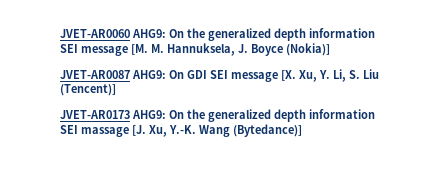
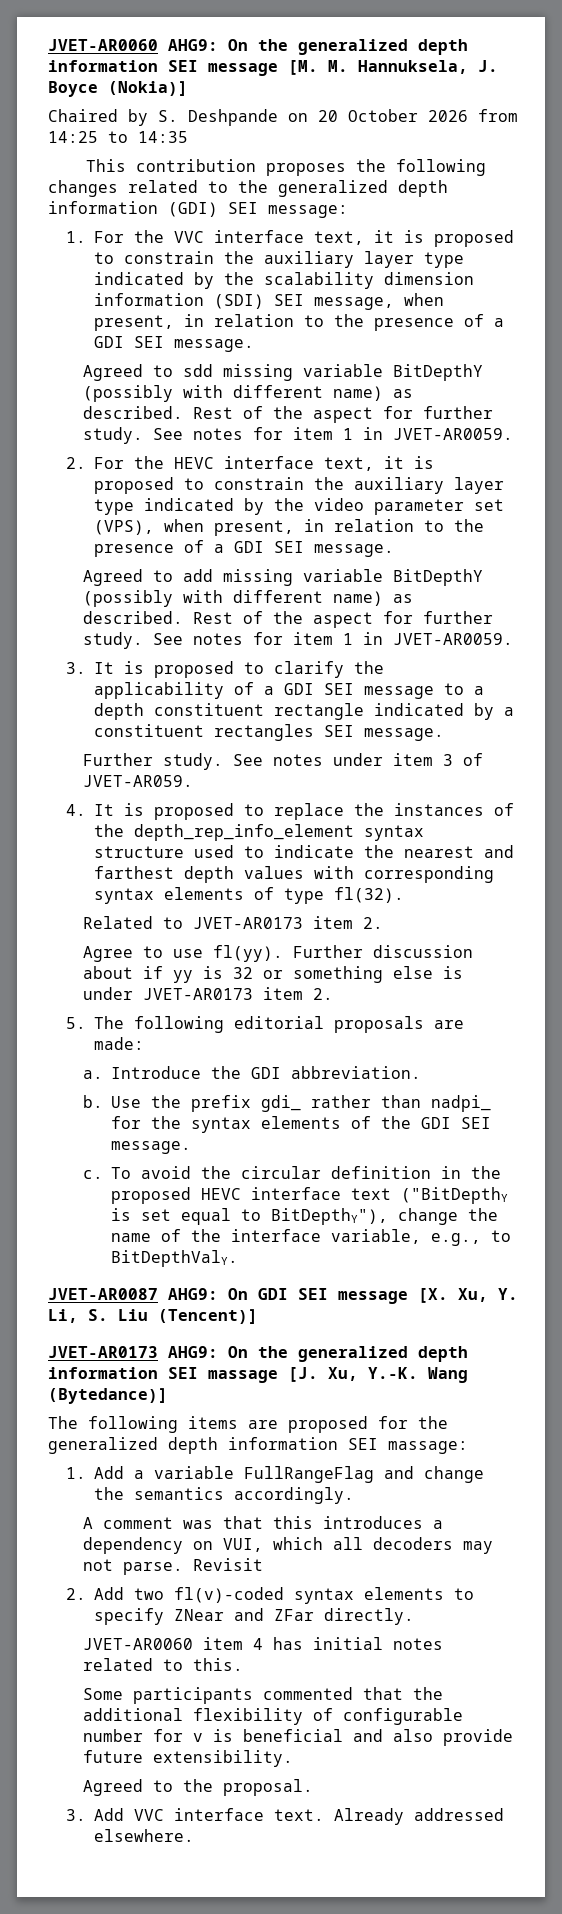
+ Chaired by S. Deshpande on 20 October 2026 from 14:25 to 14:35
+ This contribution proposes the following changes related to the generalized depth information (GDI) SEI message:
+ 1. For the VVC interface text, it is proposed to constrain the auxiliary layer type indicated by the scalability dimension information (SDI) SEI message, when present, in relation to the presence of a GDI SEI message.
+ Agreed to sdd missing variable BitDepthY (possibly with different name) as described. Rest of the aspect for further study. See notes for item 1 in JVET-AR0059.
+ 2. For the HEVC interface text, it is proposed to constrain the auxiliary layer type indicated by the video parameter set (VPS), when present, in relation to the presence of a GDI SEI message.
+ Agreed to add missing variable BitDepthY (possibly with different name) as described. Rest of the aspect for further study. See notes for item 1 in JVET-AR0059.
+ 3. It is proposed to clarify the applicability of a GDI SEI message to a depth constituent rectangle indicated by a constituent rectangles SEI message.
+ Further study. See notes under item 3 of JVET-AR059.
+ 4. It is proposed to replace the instances of the depth_rep_info_element syntax structure used to indicate the nearest and farthest depth values with corresponding syntax elements of type fl(32).
+ Related to JVET-AR0173 item 2.
+ Agree to use fl(yy). Further discussion about if yy is 32 or something else is under JVET-AR0173 item 2.
+ 5. The following editorial proposals are made:
+ a. Introduce the GDI abbreviation.
+ b. Use the prefix gdi_ rather than nadpi_ for the syntax elements of the GDI SEI message.
+ c. To avoid the circular definition in the proposed HEVC interface text ("BitDepthY is set equal to BitDepthY"), change the name of the interface variable, e.g., to BitDepthValY.
+ The following items are proposed for the generalized depth information SEI massage:
+ 1. Add a variable FullRangeFlag and change the semantics accordingly.
+ A comment was that this introduces a dependency on VUI, which all decoders may not parse. Revisit
+ 2. Add two fl(v)-coded syntax elements to specify ZNear and ZFar directly.
+ JVET-AR0060 item 4 has initial notes related to this.
+ Some participants commented that the additional flexibility of configurable number for v is beneficial and also provide future extensibility.
+ Agreed to the proposal.
+ 3. Add VVC interface text. Already addressed elsewhere.

